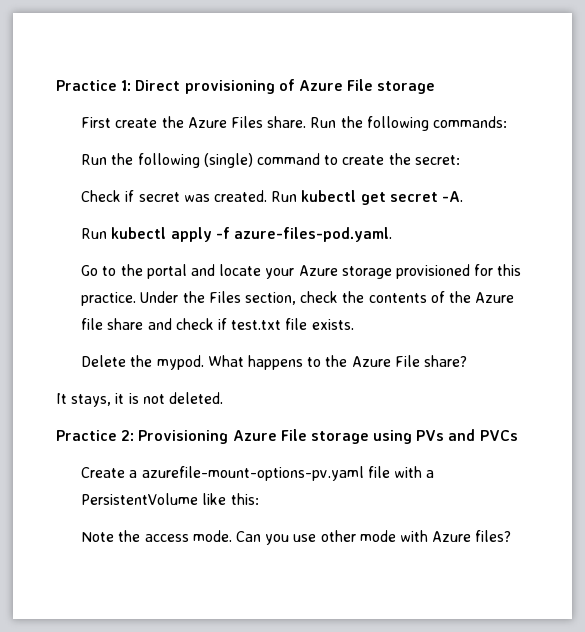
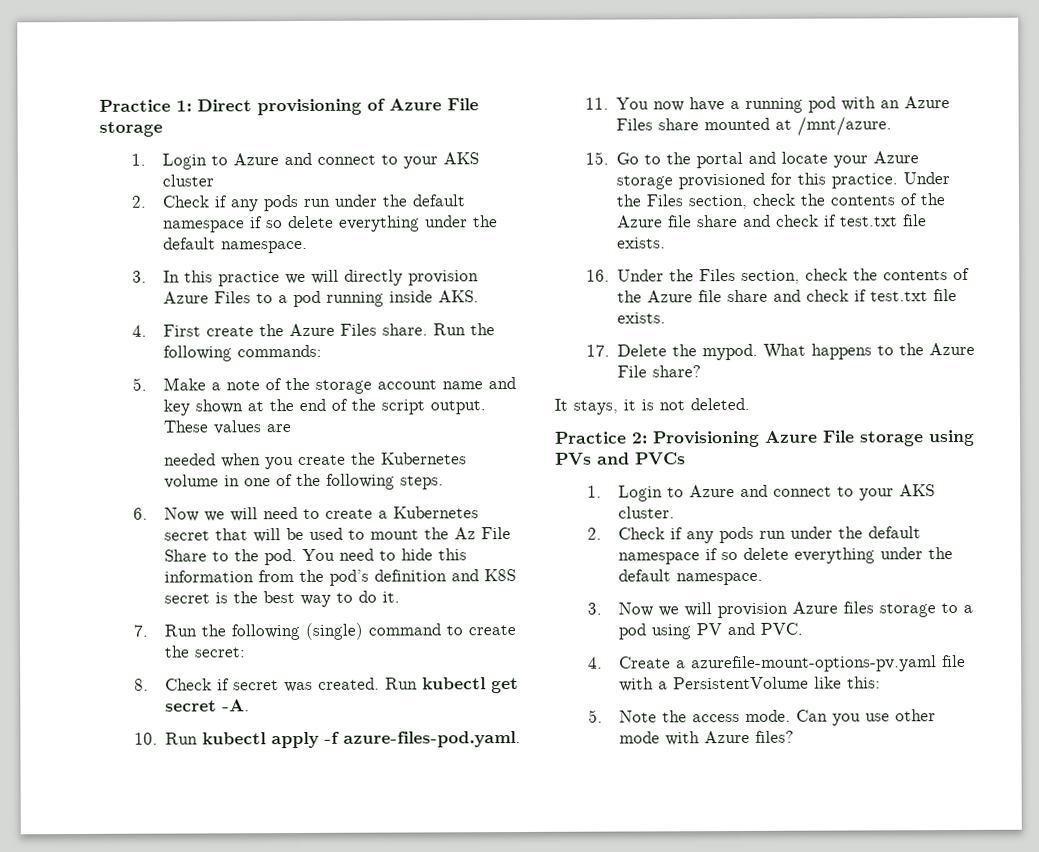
- First create the Azure Files share.
+ 1. Login to Azure and connect to your AKS cluster
+ 2. Check if any pods run under the default namespace if so delete everything under the default namespace.
+ 3. In this practice we will directly provision Azure Files to a pod running inside AKS.
+ 4. First create the Azure Files share.
- Run the following (single) command to create the secret:
+ 5. Make a note of the storage account name and key shown at the end of the script output. These values are
+ needed when you create the Kubernetes volume in one of the following steps.
+ 6. Now we will need to create a Kubernetes secret that will be used to mount the Az File Share to the pod. You need to hide this information from the pod’s definition and K8S secret is the best way to do it.
+ 7. Run the following (single) command to create the secret:
- Check if secret was created.
+ 8. Check if secret was created.
- Run kubectl apply -f azure-files-pod.yaml.
+ 10. Run kubectl apply -f azure-files-pod.yaml.
- Go to the portal and locate your Azure storage provisioned for this practice.
+ 11. You now have a running pod with an Azure Files share mounted at /mnt/azure.
+ 15. Go to the portal and locate your Azure storage provisioned for this practice.
- Delete the mypod.
+ 16. Under the Files section, check the contents of the Azure file share and check if test.txt file exists.
+ 17. Delete the mypod.
- Create a azurefile-mount-options-pv.yaml file with a PersistentVolume like this:
+ 1. Login to Azure and connect to your AKS cluster.
+ 2. Check if any pods run under the default namespace if so delete everything under the default namespace.
+ 3. Now we will provision Azure files storage to a pod using PV and PVC.
+ 4. Create a azurefile-mount-options-pv.yaml file with a PersistentVolume like this:
- Note the access mode.
+ 5. Note the access mode.

